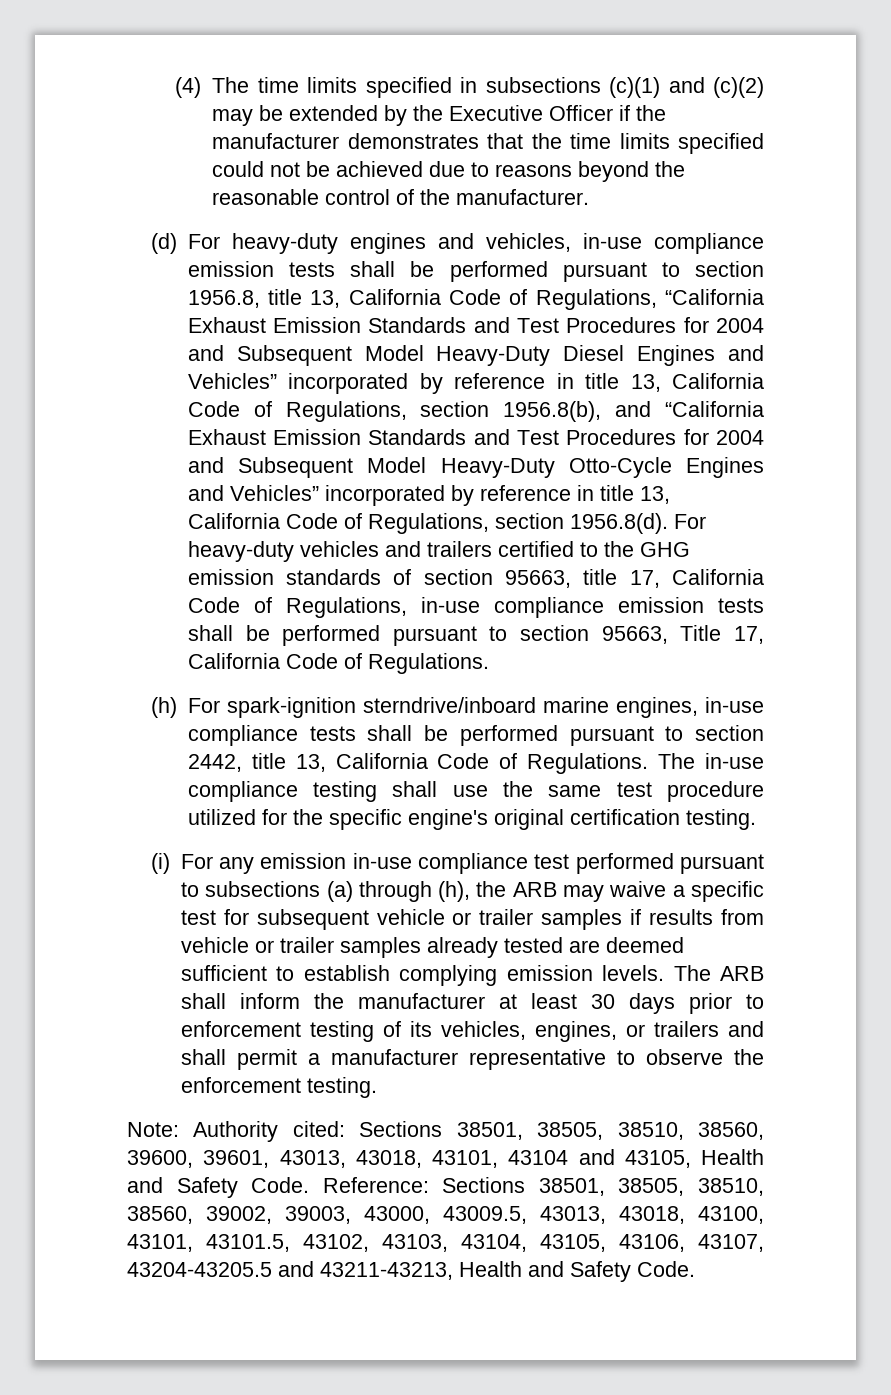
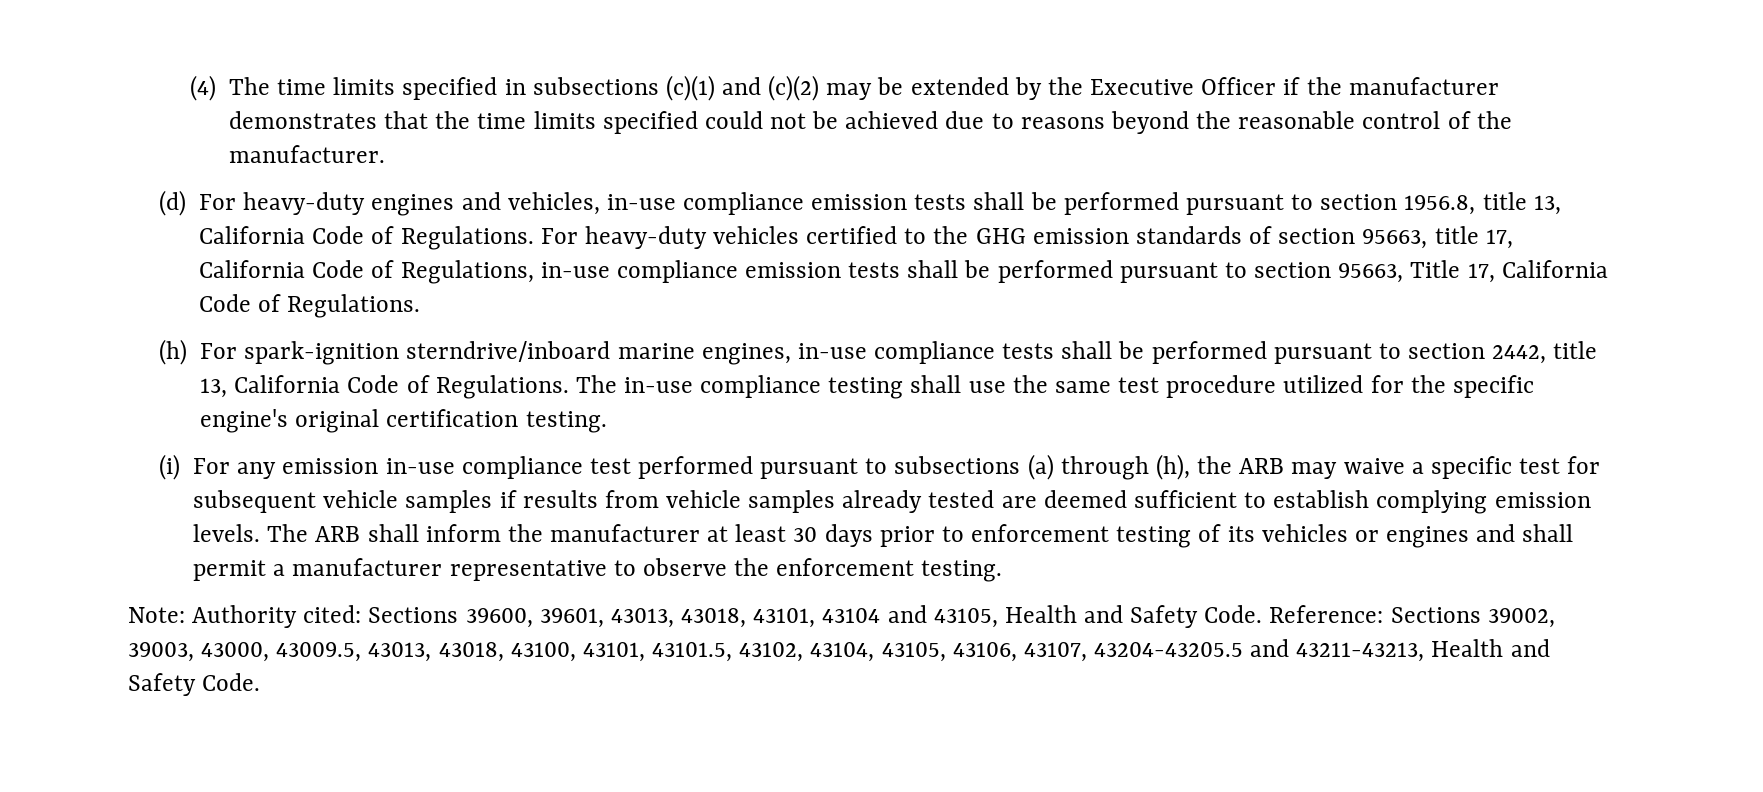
- (d) For heavy-duty engines and vehicles, in-use compliance emission tests shall be performed pursuant to section 1956.8, title 13, California Code of Regulations, “California Exhaust Emission Standards and Test Procedures for 2004 and Subsequent Model Heavy-Duty Diesel Engines and Vehicles” incorporated by reference in title 13, California Code of Regulations, section 1956.8(b), and “California Exhaust Emission Standards and Test Procedures for 2004 and Subsequent Model Heavy-Duty Otto-Cycle Engines and Vehicles” incorporated by reference in title 13, California Code of Regulations, section 1956.8(d). For heavy-duty vehicles and trailers certified to the GHG emission standards of section 95663, title 17, California Code of Regulations, in-use compliance emission tests shall be performed pursuant to section 95663, Title 17, California Code of Regulations.
+ (d) For heavy-duty engines and vehicles, in-use compliance emission tests shall be performed pursuant to section 1956.8, title 13, California Code of Regulations. For heavy-duty vehicles certified to the GHG emission standards of section 95663, title 17, California Code of Regulations, in-use compliance emission tests shall be performed pursuant to section 95663, Title 17, California Code of Regulations.
- (i) For any emission in-use compliance test performed pursuant to subsections (a) through (h), the ARB may waive a specific test for subsequent vehicle or trailer samples if results from vehicle or trailer samples already tested are deemed sufficient to establish complying emission levels.
+ (i) For any emission in-use compliance test performed pursuant to subsections (a) through (h), the ARB may waive a specific test for subsequent vehicle samples if results from vehicle samples already tested are deemed sufficient to establish complying emission levels.
- The ARB shall inform the manufacturer at least 30 days prior to enforcement testing of its vehicles, engines, or trailers and shall permit a manufacturer representative to observe the enforcement testing.
+ The ARB shall inform the manufacturer at least 30 days prior to enforcement testing of its vehicles or engines and shall permit a manufacturer representative to observe the enforcement testing.
- Note: Authority cited: Sections 38501, 38505, 38510, 38560, 39600, 39601, 43013, 43018, 43101, 43104 and 43105, Health and Safety Code.
+ Note: Authority cited: Sections 39600, 39601, 43013, 43018, 43101, 43104 and 43105, Health and Safety Code.
- Reference: Sections 38501, 38505, 38510, 38560, 39002, 39003, 43000, 43009.5, 43013, 43018, 43100, 43101, 43101.5, 43102, 43103, 43104, 43105, 43106, 43107, 43204-43205.5 and 43211-43213, Health and Safety Code.
+ Reference: Sections 39002, 39003, 43000, 43009.5, 43013, 43018, 43100, 43101, 43101.5, 43102, 43104, 43105, 43106, 43107, 43204-43205.5 and 43211-43213, Health and Safety Code.

